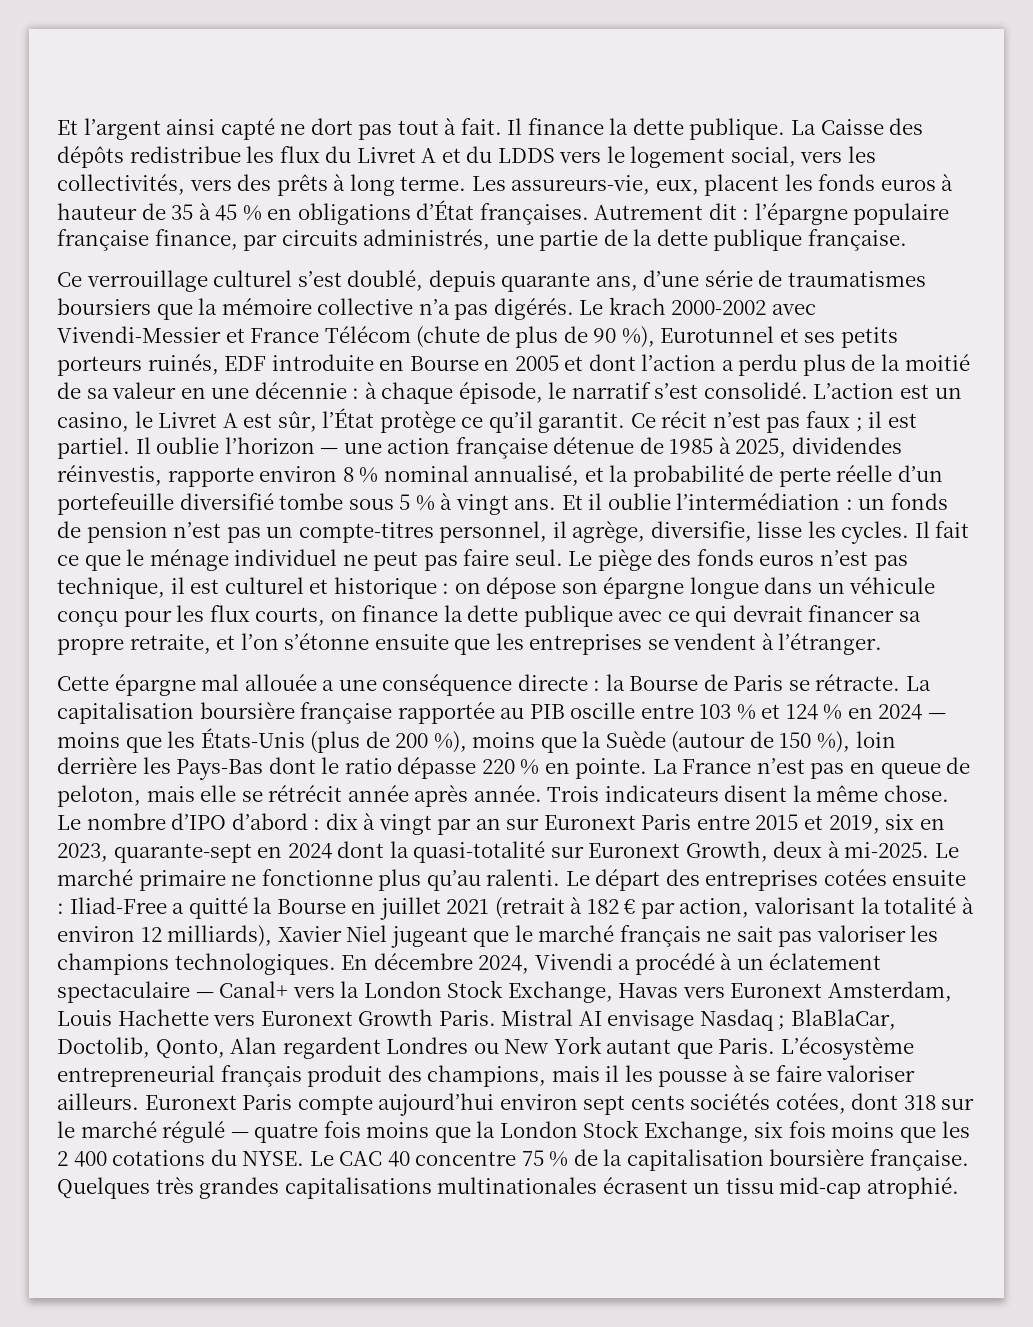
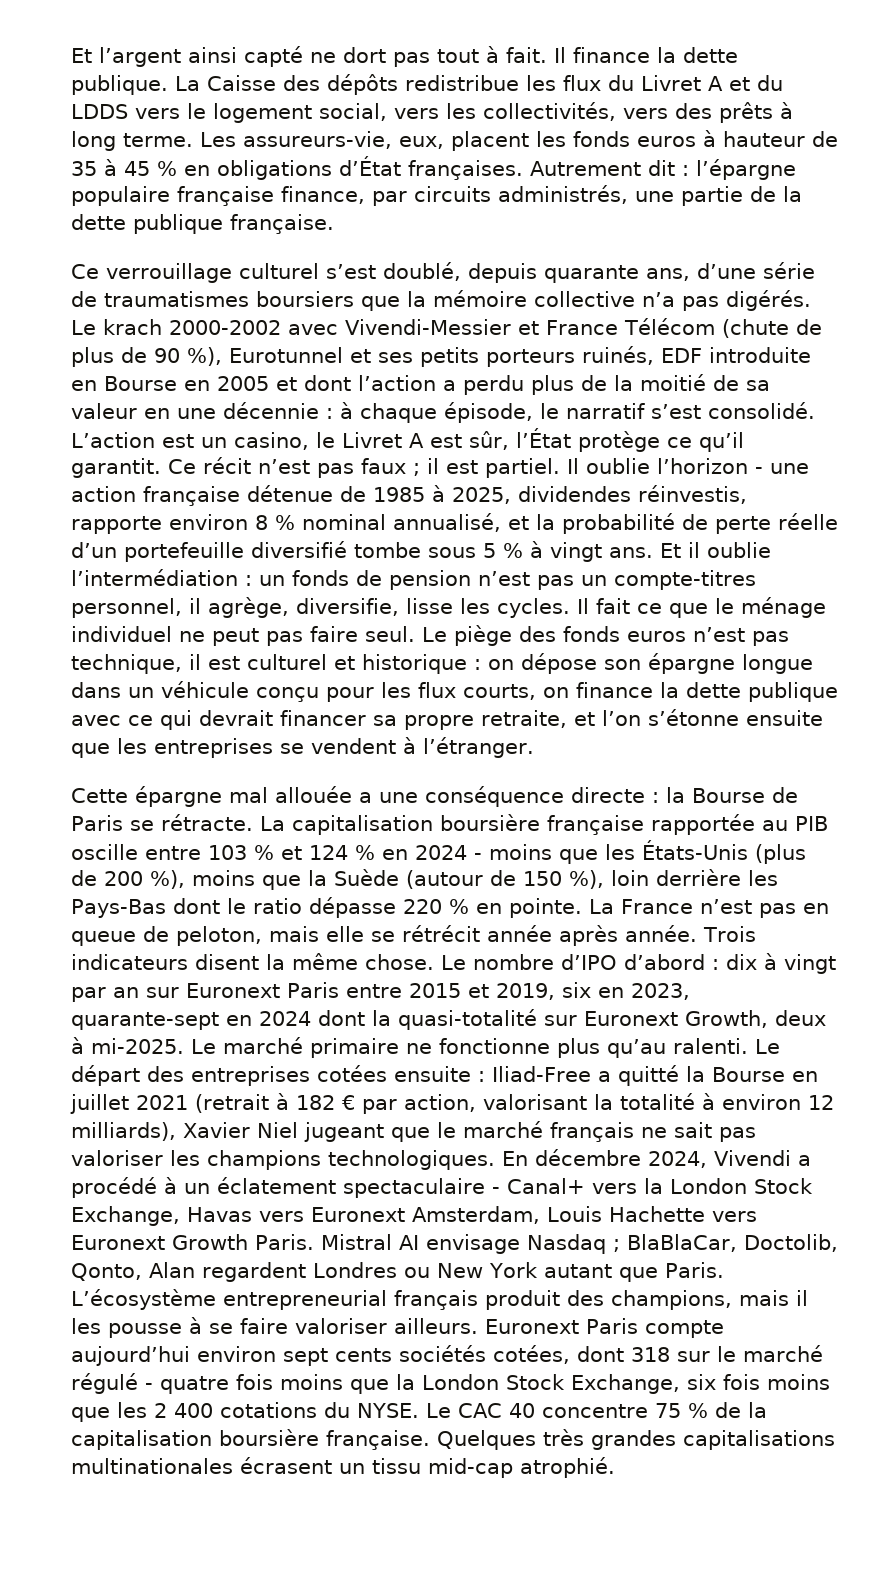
- Il oublie l’horizon — une action française détenue de 1985 à 2025, dividendes réinvestis, rapporte environ 8 % nominal annualisé, et la probabilité de perte réelle d’un portefeuille diversifié tombe sous 5 % à vingt ans.
+ Il oublie l’horizon - une action française détenue de 1985 à 2025, dividendes réinvestis, rapporte environ 8 % nominal annualisé, et la probabilité de perte réelle d’un portefeuille diversifié tombe sous 5 % à vingt ans.
- La capitalisation boursière française rapportée au PIB oscille entre 103 % et 124 % en 2024 — moins que les États-Unis (plus de 200 %), moins que la Suède (autour de 150 %), loin derrière les Pays-Bas dont le ratio dépasse 220 % en pointe.
+ La capitalisation boursière française rapportée au PIB oscille entre 103 % et 124 % en 2024 - moins que les États-Unis (plus de 200 %), moins que la Suède (autour de 150 %), loin derrière les Pays-Bas dont le ratio dépasse 220 % en pointe.
- En décembre 2024, Vivendi a procédé à un éclatement spectaculaire — Canal+ vers la London Stock Exchange, Havas vers Euronext Amsterdam, Louis Hachette vers Euronext Growth Paris.
+ En décembre 2024, Vivendi a procédé à un éclatement spectaculaire - Canal+ vers la London Stock Exchange, Havas vers Euronext Amsterdam, Louis Hachette vers Euronext Growth Paris.
- Euronext Paris compte aujourd’hui environ sept cents sociétés cotées, dont 318 sur le marché régulé — quatre fois moins que la London Stock Exchange, six fois moins que les 2 400 cotations du NYSE.
+ Euronext Paris compte aujourd’hui environ sept cents sociétés cotées, dont 318 sur le marché régulé - quatre fois moins que la London Stock Exchange, six fois moins que les 2 400 cotations du NYSE.

